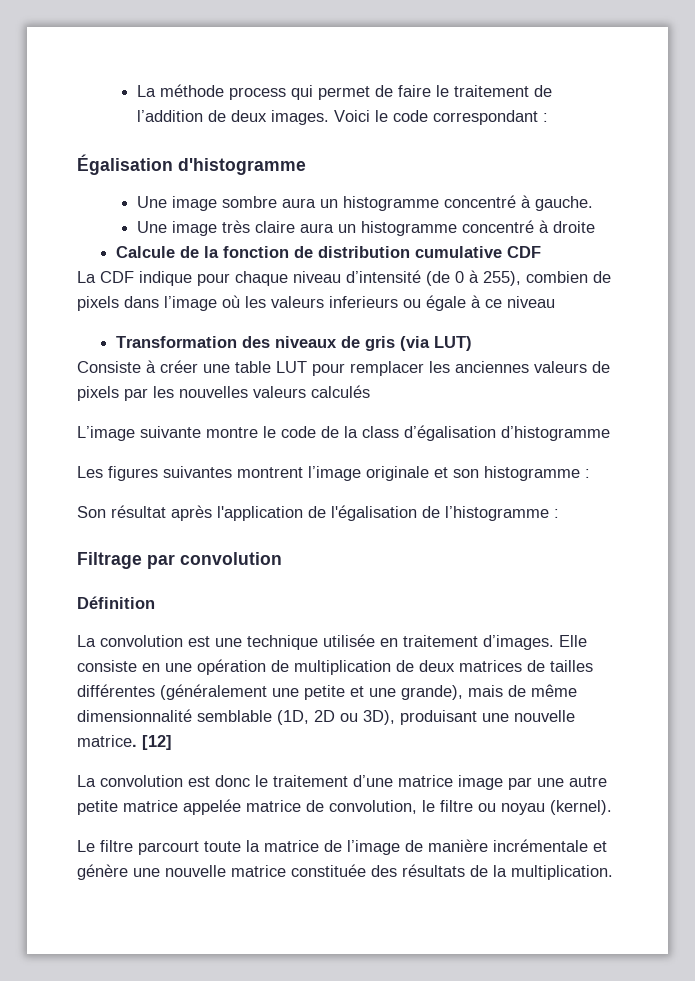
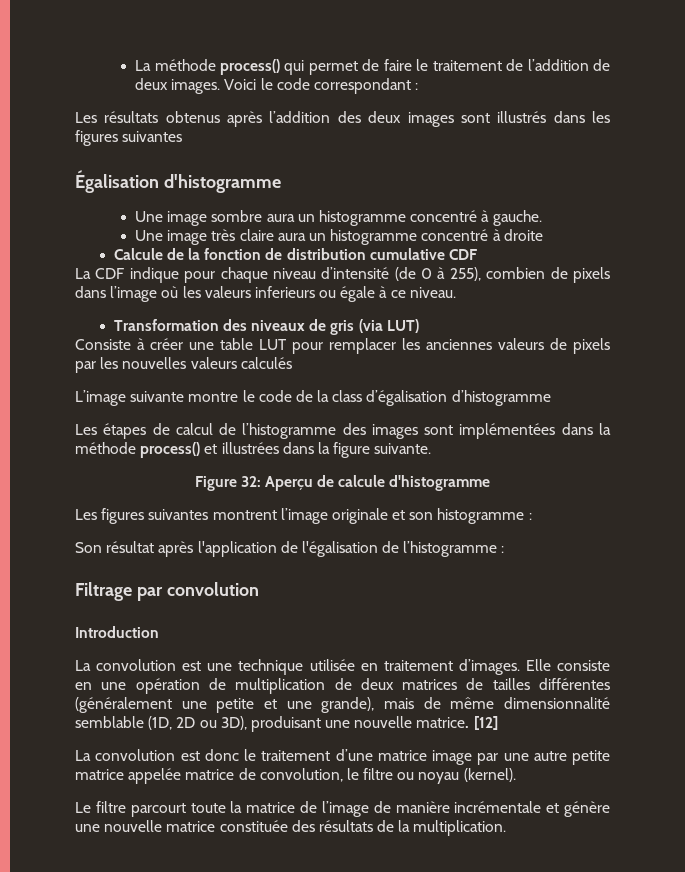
- La méthode process qui permet de faire le traitement de l’addition de deux images.
+ La méthode process() qui permet de faire le traitement de l’addition de deux images.
+ Les résultats obtenus après l’addition des deux images sont illustrés dans les figures suivantes
- La CDF indique pour chaque niveau d’intensité (de 0 à 255), combien de pixels dans l’image où les valeurs inferieurs ou égale à ce niveau
+ La CDF indique pour chaque niveau d’intensité (de 0 à 255), combien de pixels dans l’image où les valeurs inferieurs ou égale à ce niveau.
+ Les étapes de calcul de l’histogramme des images sont implémentées dans la méthode process() et illustrées dans la figure suivante.
+ Figure 32: Aperçu de calcule d'histogramme
- Définition
+ Introduction

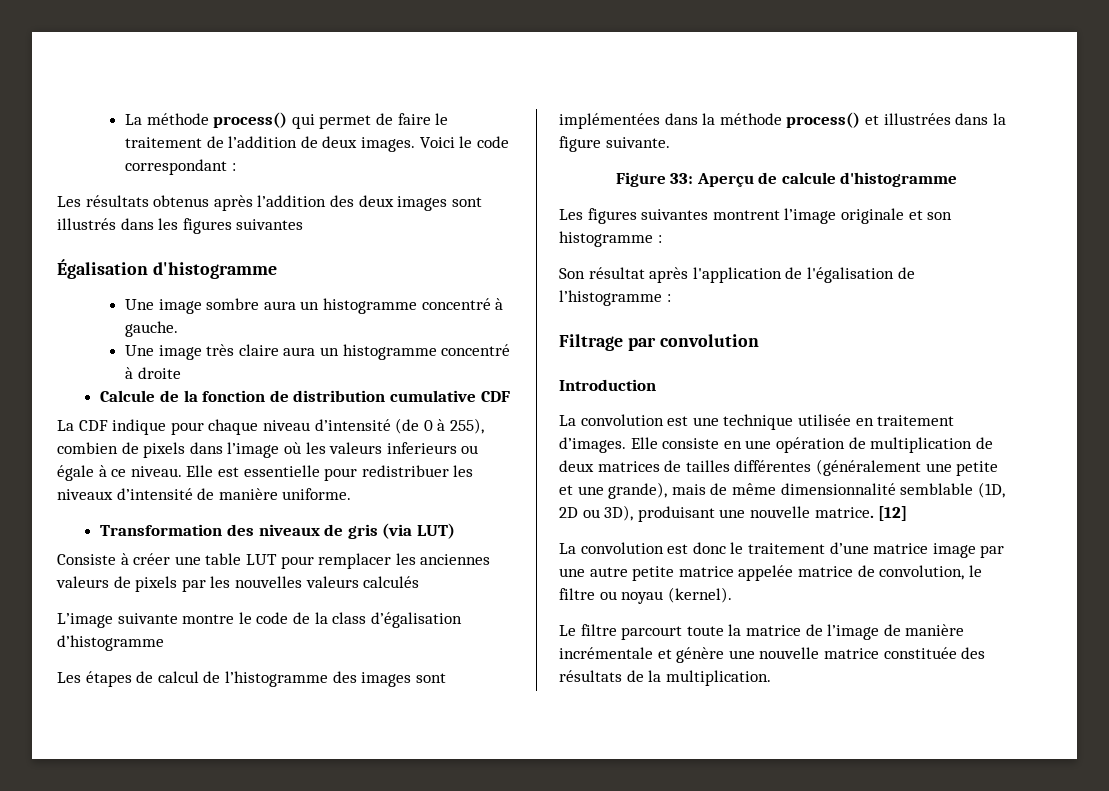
+ Elle est essentielle pour redistribuer les niveaux d’intensité de manière uniforme.
- Figure 32: Aperçu de calcule d'histogramme
+ Figure 33: Aperçu de calcule d'histogramme

